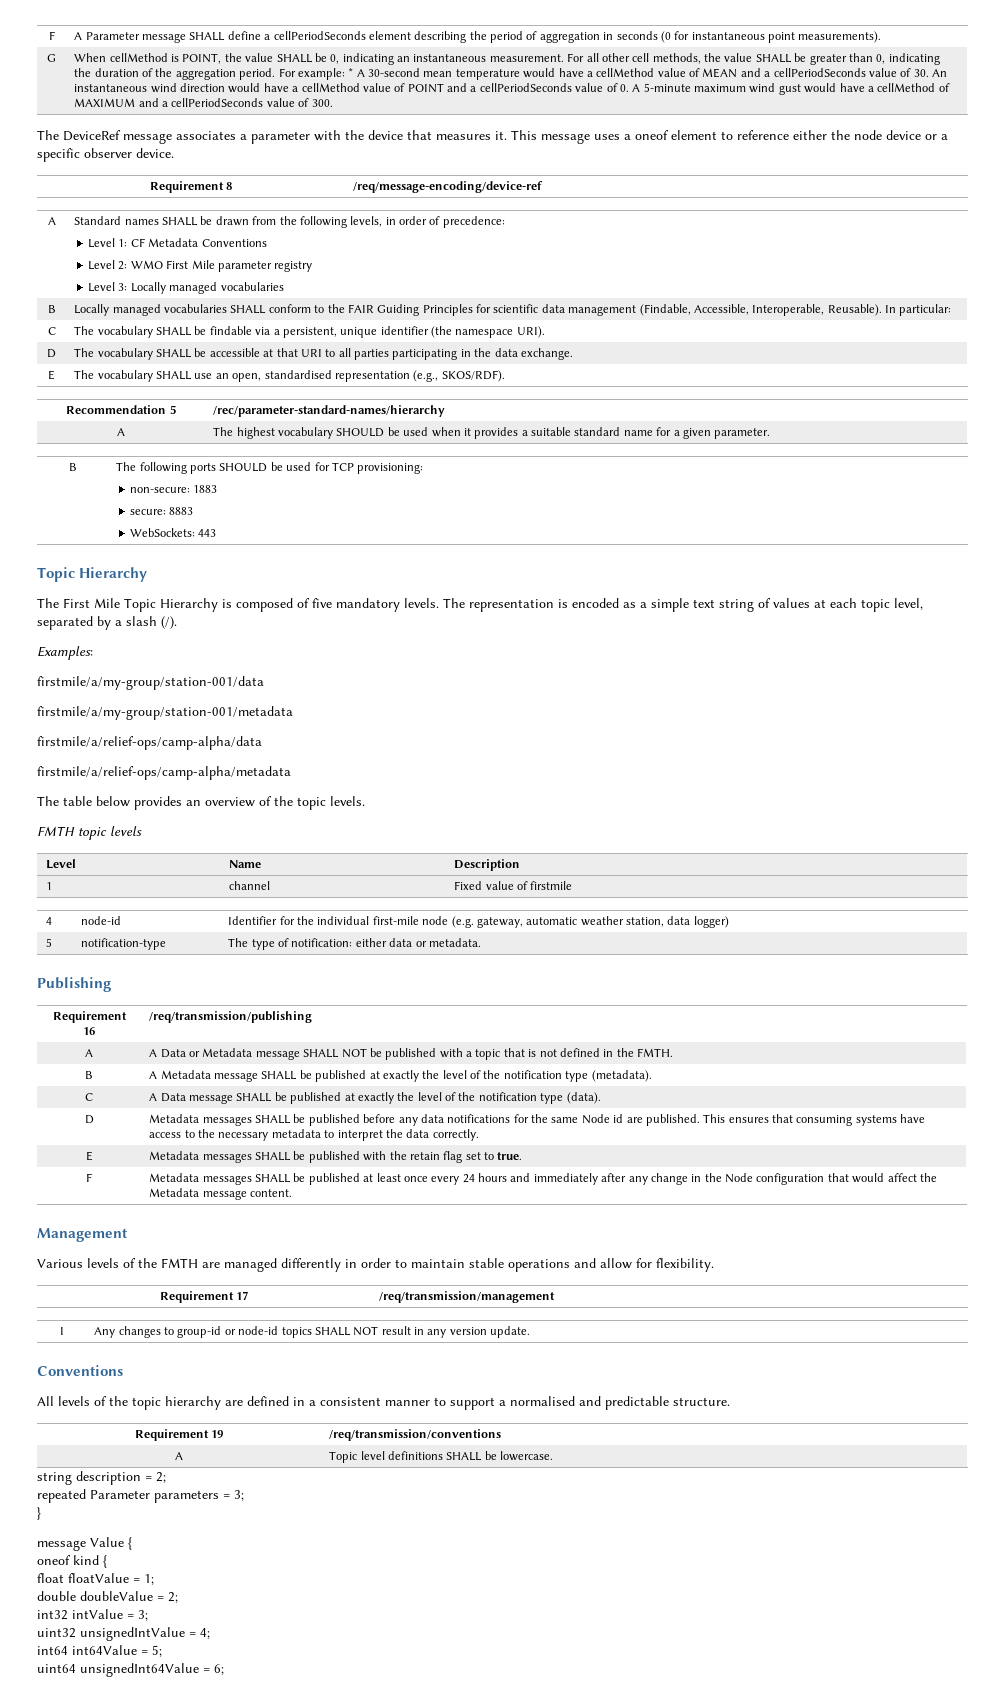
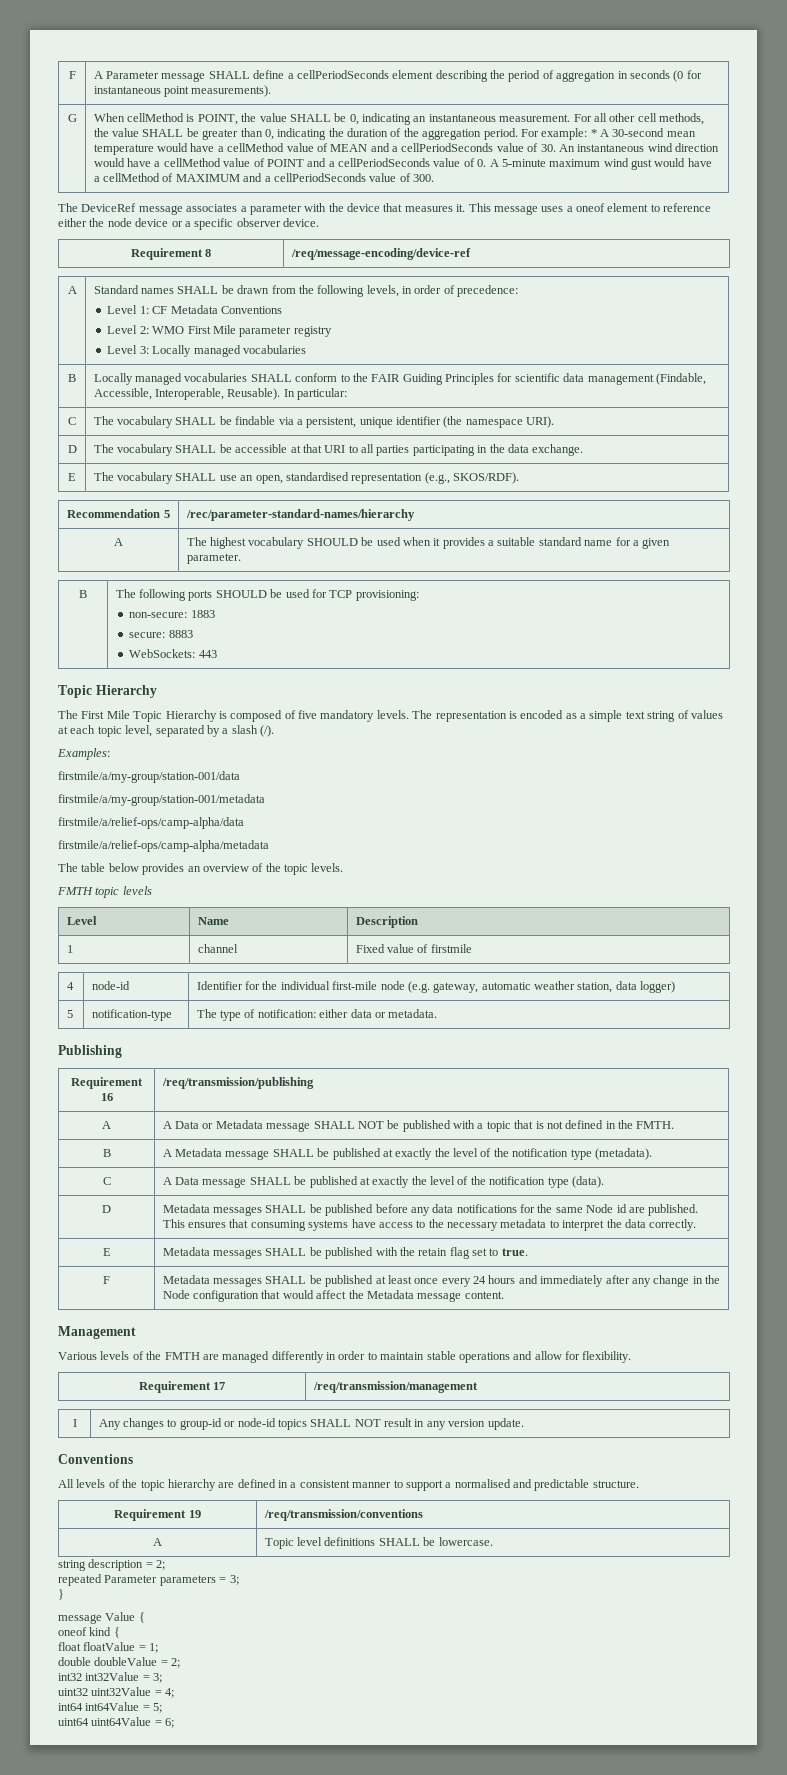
- int32 intValue = 3;
+ int32 int32Value = 3;
- uint32 unsignedIntValue = 4;
+ uint32 uint32Value = 4;
- uint64 unsignedInt64Value = 6;
+ uint64 uint64Value = 6;

